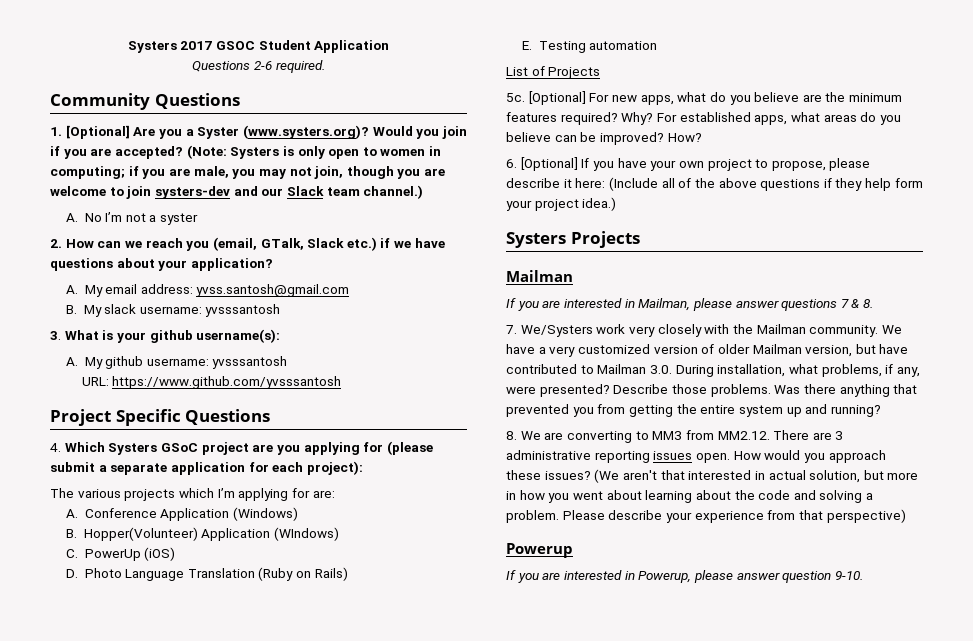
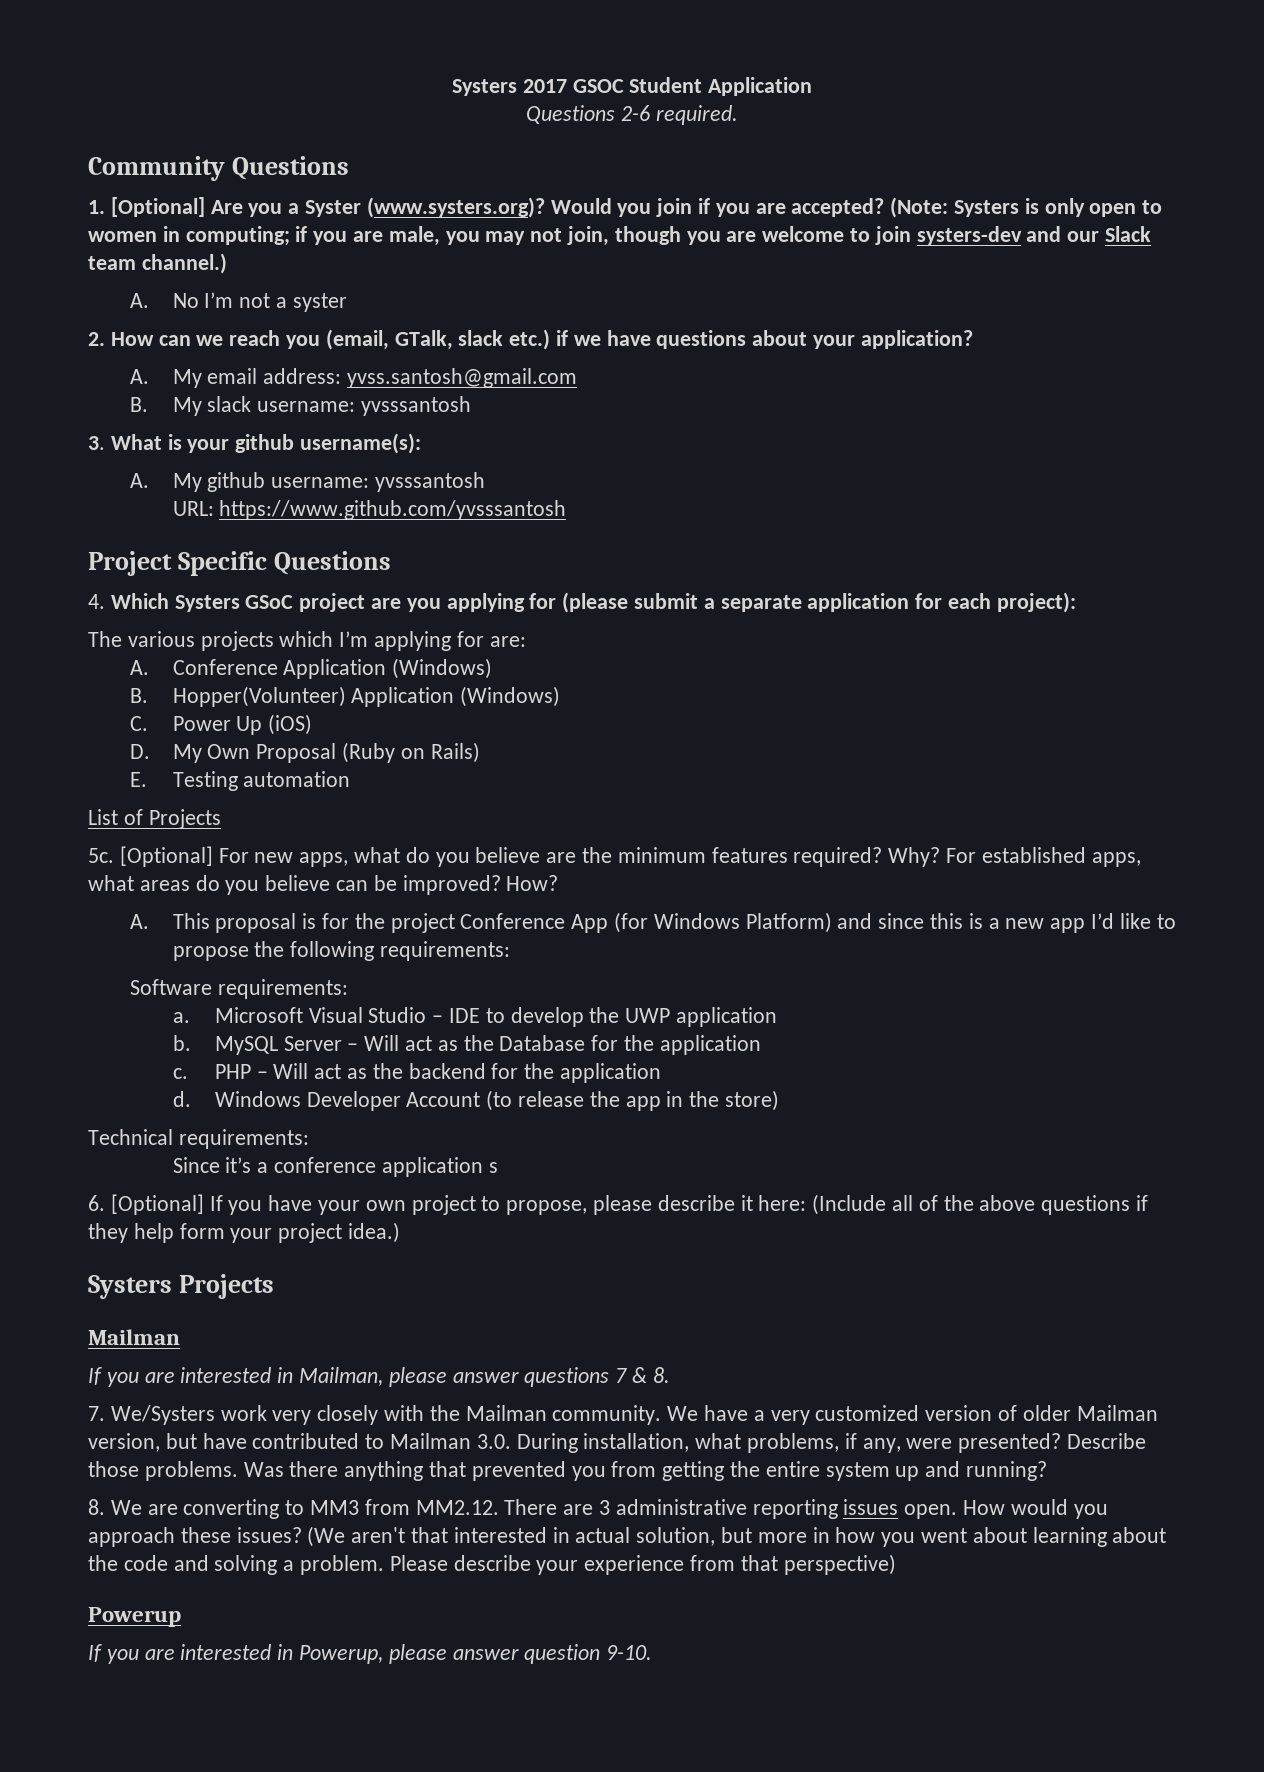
- 2. How can we reach you (email, GTalk, Slack etc.) if we have questions about your application?
+ 2. How can we reach you (email, GTalk, slack etc.) if we have questions about your application?
- B. Hopper(Volunteer) Application (WIndows)
+ B. Hopper(Volunteer) Application (Windows)
- C. PowerUp (iOS)
+ C. Power Up (iOS)
- D. Photo Language Translation (Ruby on Rails)
+ D. My Own Proposal (Ruby on Rails)
+ A. This proposal is for the project Conference App (for Windows Platform) and since this is a new app I’d like to propose the following requirements:
+ Software requirements:
+ a. Microsoft Visual Studio – IDE to develop the UWP application
+ b. MySQL Server – Will act as the Database for the application
+ c. PHP – Will act as the backend for the application
+ d. Windows Developer Account (to release the app in the store)
+ Technical requirements:
+ Since it’s a conference application s

